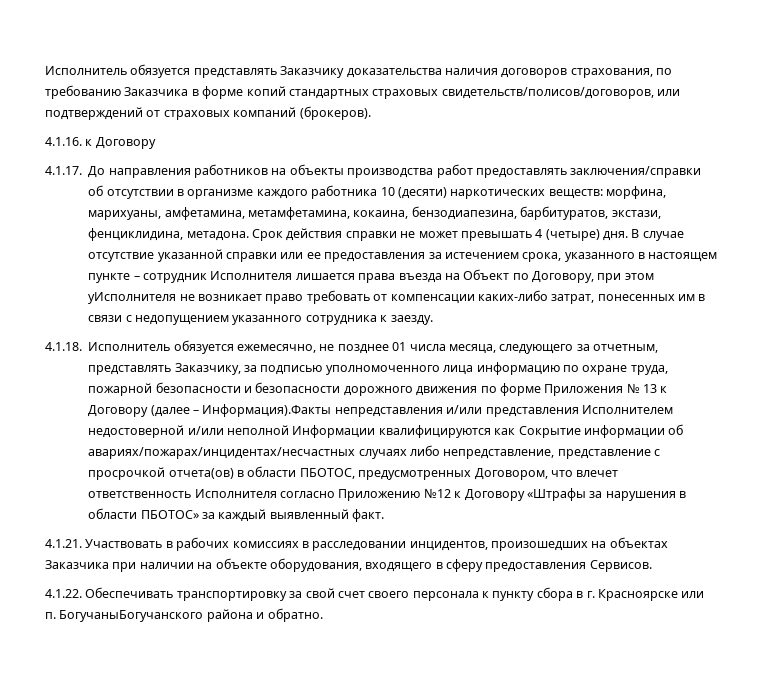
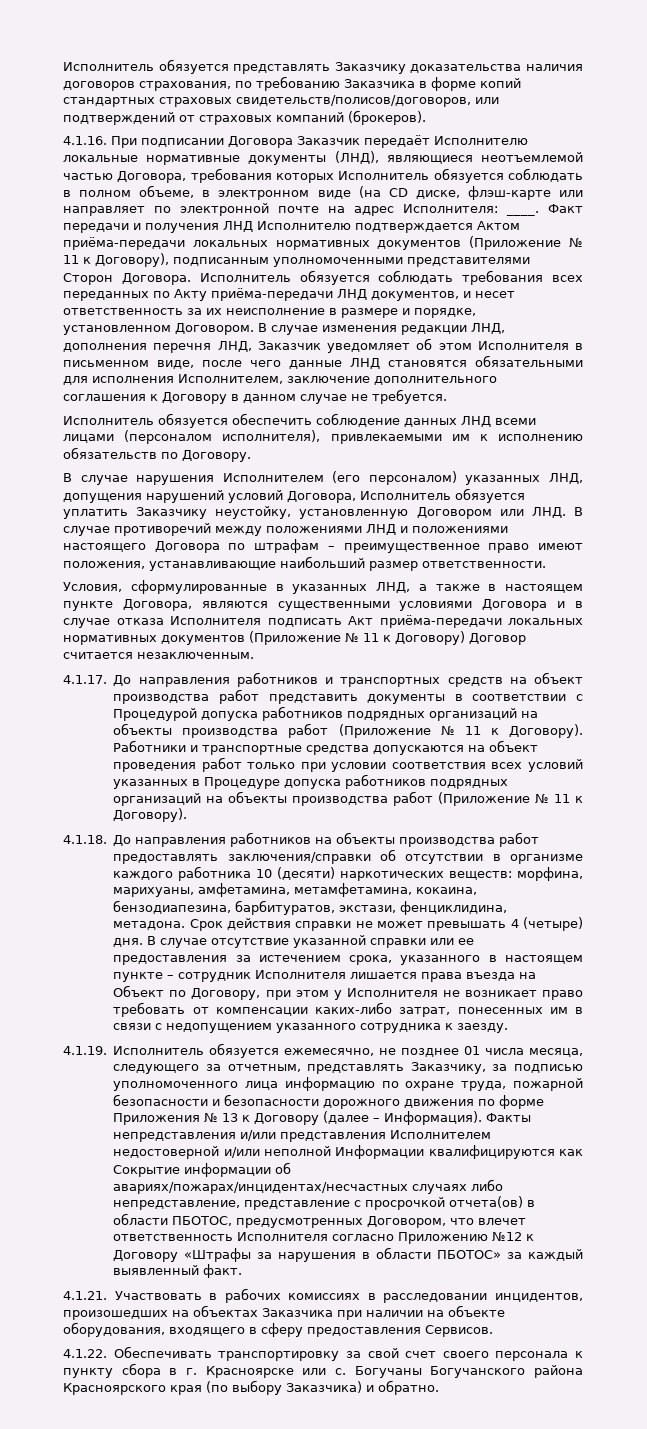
- 4.1.16. к Договору
- 4.1.17. До направления работников на объекты производства работ предоставлять заключения/справки об отсутствии в организме каждого работника 10 (десяти) наркотических веществ: морфина, марихуаны, амфетамина, метамфетамина, кокаина, бензодиапезина, барбитуратов, экстази, фенциклидина, метадона.
+ 4.1.16. При подписании Договора Заказчик передаёт Исполнителю локальные нормативные документы (ЛНД), являющиеся неотъемлемой частью Договора, требования которых Исполнитель обязуется соблюдать в полном объеме, в электронном виде (на CD диске, флэш-карте или направляет по электронной почте на адрес Исполнителя: ____. Факт передачи и получения ЛНД Исполнителю подтверждается Актом приёма-передачи локальных нормативных документов (Приложение № 11 к Договору), подписанным уполномоченными представителями Сторон Договора. Исполнитель обязуется соблюдать требования всех переданных по Акту приёма-передачи ЛНД документов, и несет ответственность за их неисполнение в размере и порядке, установленном Договором. В случае изменения редакции ЛНД, дополнения перечня ЛНД, Заказчик уведомляет об этом Исполнителя в письменном виде, после чего данные ЛНД становятся обязательными для исполнения Исполнителем, заключение дополнительного соглашения к Договору в данном случае не требуется.
+ Исполнитель обязуется обеспечить соблюдение данных ЛНД всеми лицами (персоналом исполнителя), привлекаемыми им к исполнению обязательств по Договору.
+ В случае нарушения Исполнителем (его персоналом) указанных ЛНД, допущения нарушений условий Договора, Исполнитель обязуется уплатить Заказчику неустойку, установленную Договором или ЛНД. В случае противоречий между положениями ЛНД и положениями настоящего Договора по штрафам – преимущественное право имеют положения, устанавливающие наибольший размер ответственности.
+ Условия, сформулированные в указанных ЛНД, а также в настоящем пункте Договора, являются существенными условиями Договора и в случае отказа Исполнителя подписать Акт приёма-передачи локальных нормативных документов (Приложение № 11 к Договору) Договор считается незаключенным.
+ 4.1.17. До направления работников и транспортных средств на объект производства работ представить документы в соответствии с Процедурой допуска работников подрядных организаций на объекты производства работ (Приложение № 11 к Договору). Работники и транспортные средства допускаются на объект проведения работ только при условии соответствия всех условий указанных в Процедуре допуска работников подрядных организаций на объекты производства работ (Приложение № 11 к Договору).
+ 4.1.18. До направления работников на объекты производства работ предоставлять заключения/справки об отсутствии в организме каждого работника 10 (десяти) наркотических веществ: морфина, марихуаны, амфетамина, метамфетамина, кокаина, бензодиапезина, барбитуратов, экстази, фенциклидина, метадона.
- В случае отсутствие указанной справки или ее предоставления за истечением срока, указанного в настоящем пункте – сотрудник Исполнителя лишается права въезда на Объект по Договору, при этом уИсполнителя не возникает право требовать от компенсации каких-либо затрат, понесенных им в связи с недопущением указанного сотрудника к заезду.
+ В случае отсутствие указанной справки или ее предоставления за истечением срока, указанного в настоящем пункте – сотрудник Исполнителя лишается права въезда на Объект по Договору, при этом у Исполнителя не возникает право требовать от компенсации каких-либо затрат, понесенных им в связи с недопущением указанного сотрудника к заезду.
- 4.1.18. Исполнитель обязуется ежемесячно, не позднее 01 числа месяца, следующего за отчетным, представлять Заказчику, за подписью уполномоченного лица информацию по охране труда, пожарной безопасности и безопасности дорожного движения по форме Приложения № 13 к Договору (далее – Информация).Факты непредставления и/или представления Исполнителем недостоверной и/или неполной Информации квалифицируются как Сокрытие информации об авариях/пожарах/инцидентах/несчастных случаях либо непредставление, представление с просрочкой отчета(ов) в области ПБОТОС, предусмотренных Договором, что влечет ответственность Исполнителя согласно Приложению №12 к Договору «Штрафы за нарушения в области ПБОТОС» за каждый выявленный факт.
+ 4.1.19. Исполнитель обязуется ежемесячно, не позднее 01 числа месяца, следующего за отчетным, представлять Заказчику, за подписью уполномоченного лица информацию по охране труда, пожарной безопасности и безопасности дорожного движения по форме Приложения № 13 к Договору (далее – Информация). Факты непредставления и/или представления Исполнителем недостоверной и/или неполной Информации квалифицируются как Сокрытие информации об авариях/пожарах/инцидентах/несчастных случаях либо непредставление, представление с просрочкой отчета(ов) в области ПБОТОС, предусмотренных Договором, что влечет ответственность Исполнителя согласно Приложению №12 к Договору «Штрафы за нарушения в области ПБОТОС» за каждый выявленный факт.
- 4.1.22. Обеспечивать транспортировку за свой счет своего персонала к пункту сбора в г. Красноярске или п. БогучаныБогучанского района и обратно.
+ 4.1.22. Обеспечивать транспортировку за свой счет своего персонала к пункту сбора в г. Красноярске или с. Богучаны Богучанского района Красноярского края (по выбору Заказчика) и обратно.

